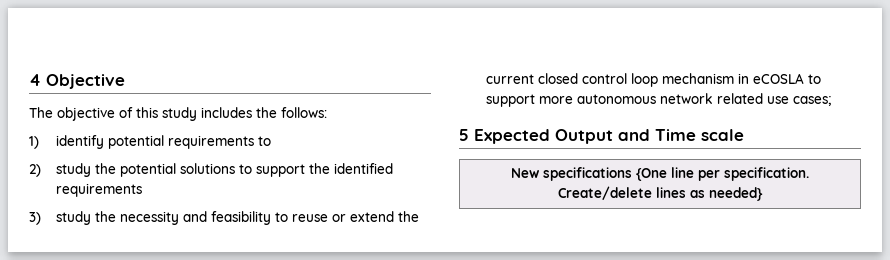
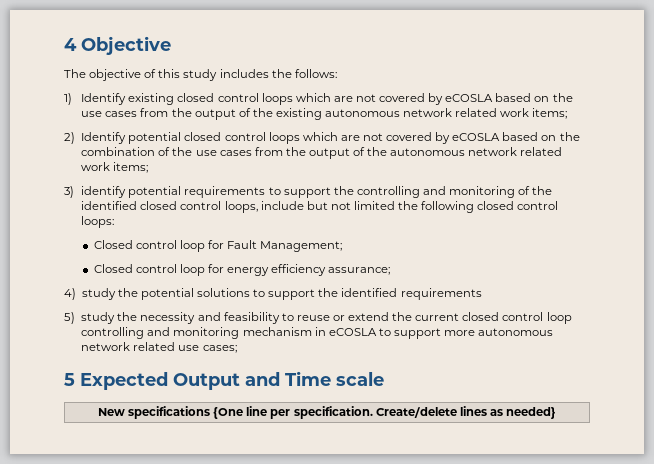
- 1) identify potential requirements to
- 2) study the potential solutions to support the identified requirements
+ 1) Identify existing closed control loops which are not covered by eCOSLA based on the use cases from the output of the existing autonomous network related work items;
+ 2) Identify potential closed control loops which are not covered by eCOSLA based on the combination of the use cases from the output of the autonomous network related work items;
+ 3) identify potential requirements to support the controlling and monitoring of the identified closed control loops, include but not limited the following closed control loops:
+ Closed control loop for Fault Management;
+ Closed control loop for energy efficiency assurance;
+ 4) study the potential solutions to support the identified requirements
- 3) study the necessity and feasibility to reuse or extend the current closed control loop mechanism in eCOSLA to support more autonomous network related use cases;
+ 5) study the necessity and feasibility to reuse or extend the current closed control loop controlling and monitoring mechanism in eCOSLA to support more autonomous network related use cases;

